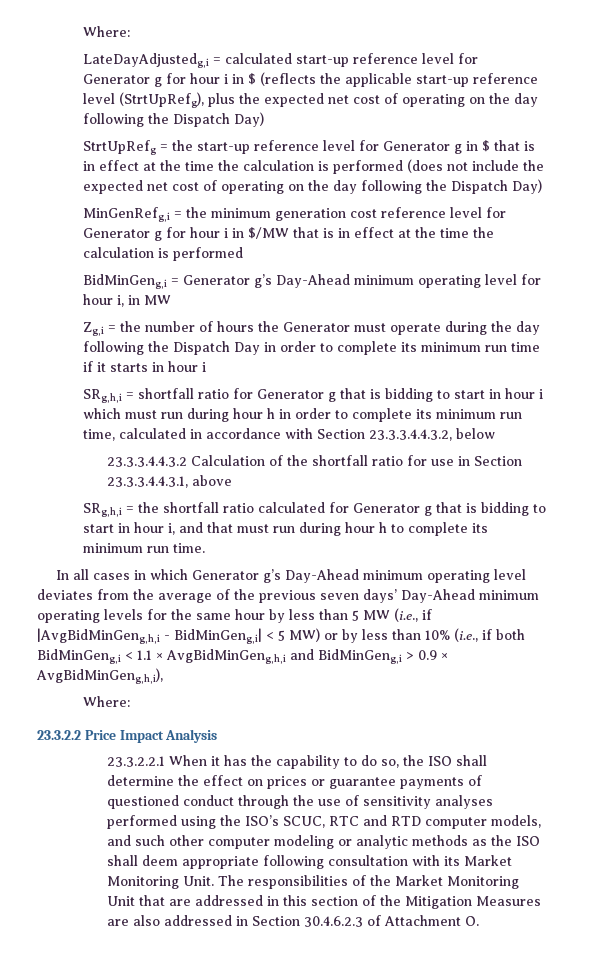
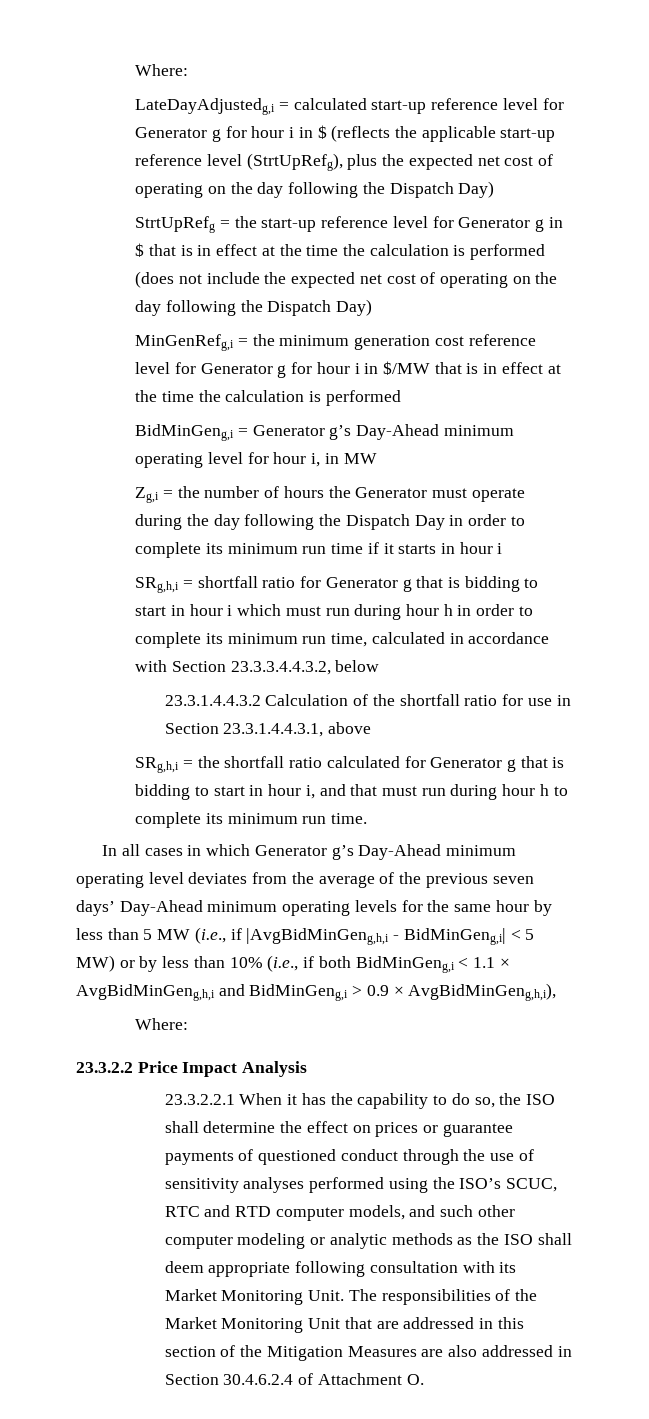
- 23.3.3.4.4.3.2 Calculation of the shortfall ratio for use in Section 23.3.3.4.4.3.1, above
+ 23.3.1.4.4.3.2 Calculation of the shortfall ratio for use in Section 23.3.1.4.4.3.1, above
- The responsibilities of the Market Monitoring Unit that are addressed in this section of the Mitigation Measures are also addressed in Section 30.4.6.2.3 of Attachment O.
+ The responsibilities of the Market Monitoring Unit that are addressed in this section of the Mitigation Measures are also addressed in Section 30.4.6.2.4 of Attachment O.

